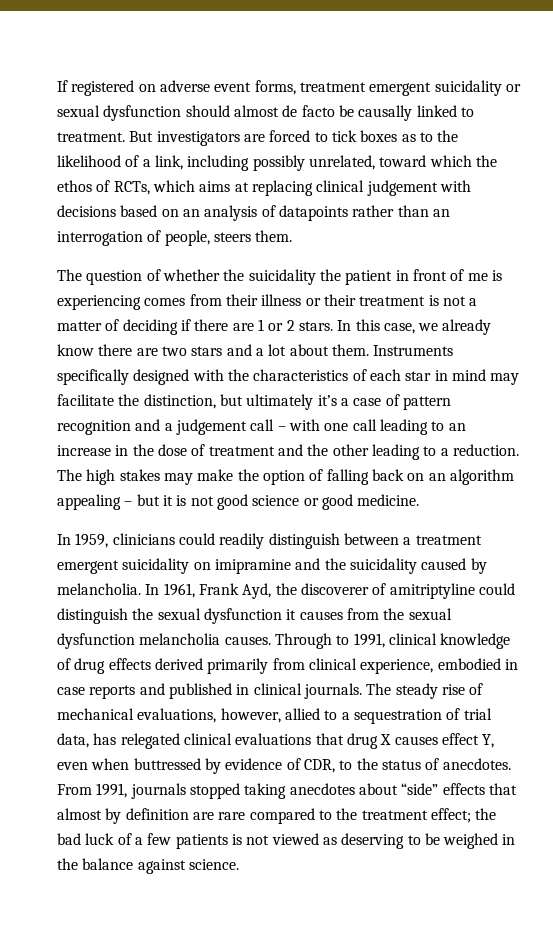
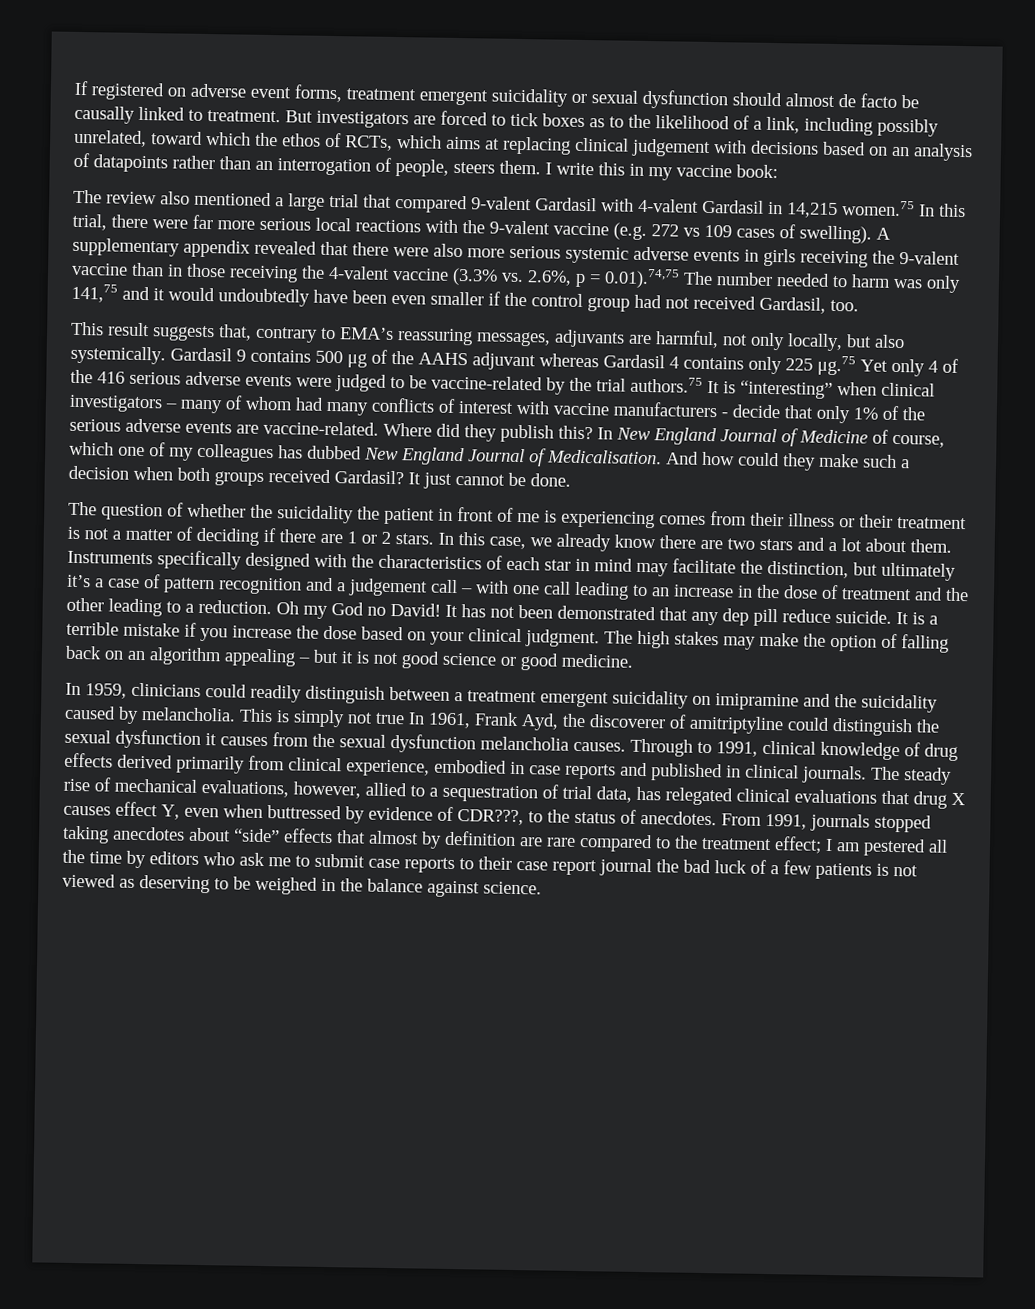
+ I write this in my vaccine book:
+ The review also mentioned a large trial that compared 9-valent Gardasil with 4-valent Gardasil in 14,215 women.75 In this trial, there were far more serious local reactions with the 9-valent vaccine (e.g. 272 vs 109 cases of swelling). A supplementary appendix revealed that there were also more serious systemic adverse events in girls receiving the 9-valent vaccine than in those receiving the 4-valent vaccine (3.3% vs. 2.6%, p = 0.01).74,75 The number needed to harm was only 141,75 and it would undoubtedly have been even smaller if the control group had not received Gardasil, too.
+ This result suggests that, contrary to EMA’s reassuring messages, adjuvants are harmful, not only locally, but also systemically. Gardasil 9 contains 500 μg of the AAHS adjuvant whereas Gardasil 4 contains only 225 μg.75 Yet only 4 of the 416 serious adverse events were judged to be vaccine-related by the trial authors.75 It is “interesting” when clinical investigators – many of whom had many conflicts of interest with vaccine manufacturers - decide that only 1% of the serious adverse events are vaccine-related. Where did they publish this? In New England Journal of Medicine of course, which one of my colleagues has dubbed New England Journal of Medicalisation. And how could they make such a decision when both groups received Gardasil? It just cannot be done.
+ Oh my God no David! It has not been demonstrated that any dep pill reduce suicide. It is a terrible mistake if you increase the dose based on your clinical judgment.
- In 1961, Frank Ayd, the discoverer of amitriptyline could distinguish the sexual dysfunction it causes from the sexual dysfunction melancholia causes.
+ This is simply not true In 1961, Frank Ayd, the discoverer of amitriptyline could distinguish the sexual dysfunction it causes from the sexual dysfunction melancholia causes.
- The steady rise of mechanical evaluations, however, allied to a sequestration of trial data, has relegated clinical evaluations that drug X causes effect Y, even when buttressed by evidence of CDR, to the status of anecdotes.
+ The steady rise of mechanical evaluations, however, allied to a sequestration of trial data, has relegated clinical evaluations that drug X causes effect Y, even when buttressed by evidence of CDR???, to the status of anecdotes.
- From 1991, journals stopped taking anecdotes about “side” effects that almost by definition are rare compared to the treatment effect; the bad luck of a few patients is not viewed as deserving to be weighed in the balance against science.
+ From 1991, journals stopped taking anecdotes about “side” effects that almost by definition are rare compared to the treatment effect; I am pestered all the time by editors who ask me to submit case reports to their case report journal the bad luck of a few patients is not viewed as deserving to be weighed in the balance against science.

